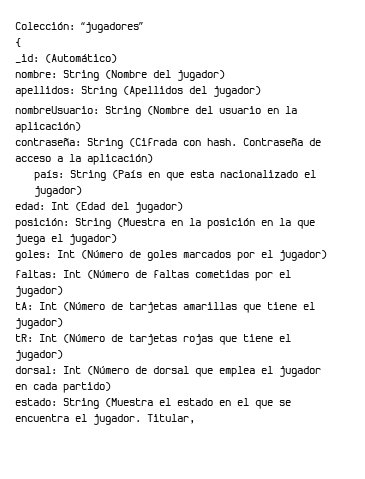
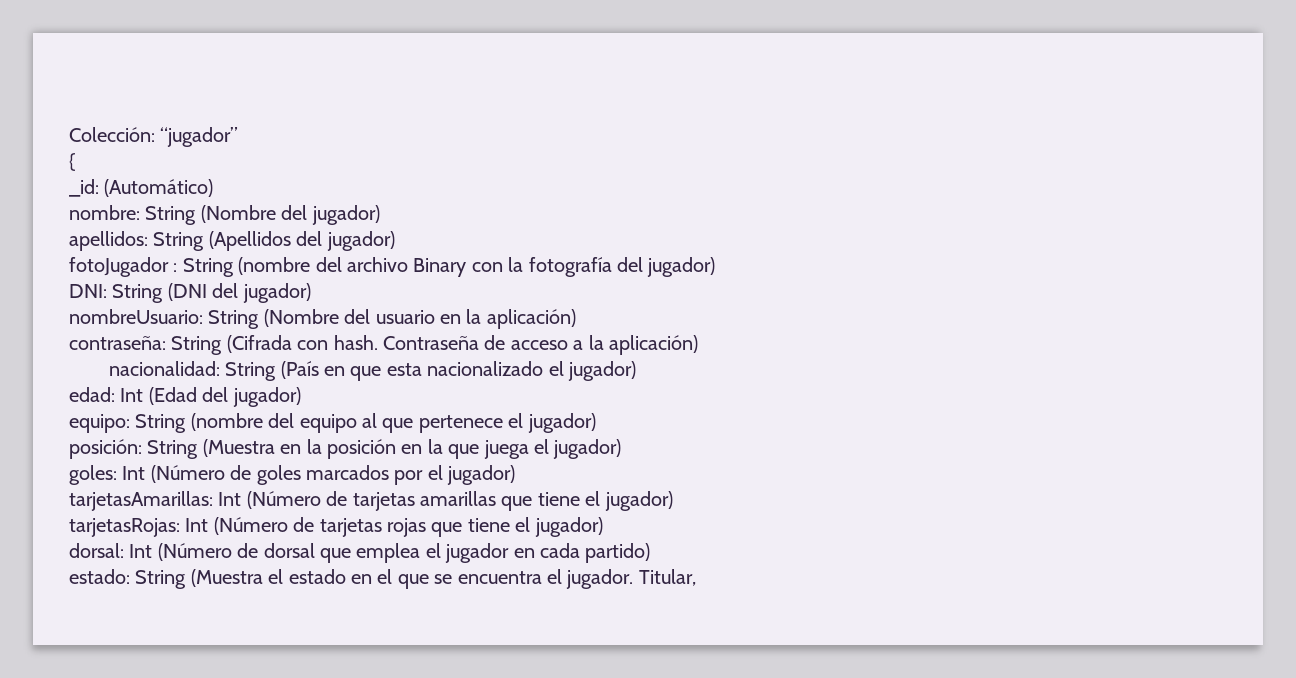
- Colección: “jugadores”
+ Colección: “jugador”
+ fotoJugador : String (nombre del archivo Binary con la fotografía del jugador)
+ DNI: String (DNI del jugador)
- país: String (País en que esta nacionalizado el jugador)
+ nacionalidad: String (País en que esta nacionalizado el jugador)
+ equipo: String (nombre del equipo al que pertenece el jugador)
- faltas: Int (Número de faltas cometidas por el jugador)
- tA: Int (Número de tarjetas amarillas que tiene el jugador)
+ tarjetasAmarillas: Int (Número de tarjetas amarillas que tiene el jugador)
- tR: Int (Número de tarjetas rojas que tiene el jugador)
+ tarjetasRojas: Int (Número de tarjetas rojas que tiene el jugador)

